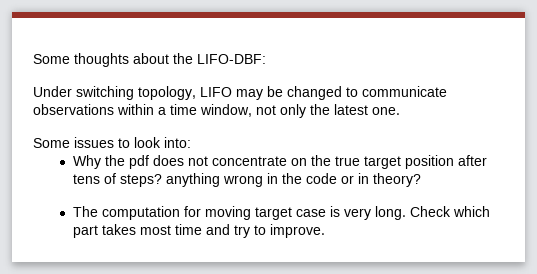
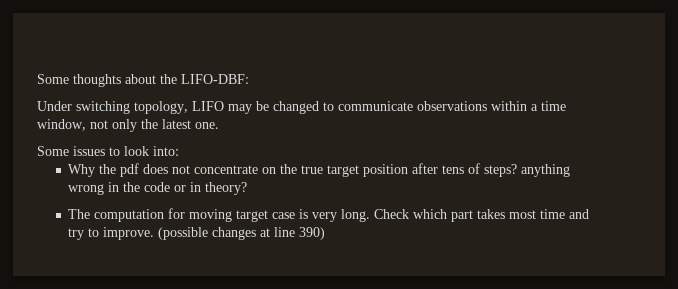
+ (possible changes at line 390)

